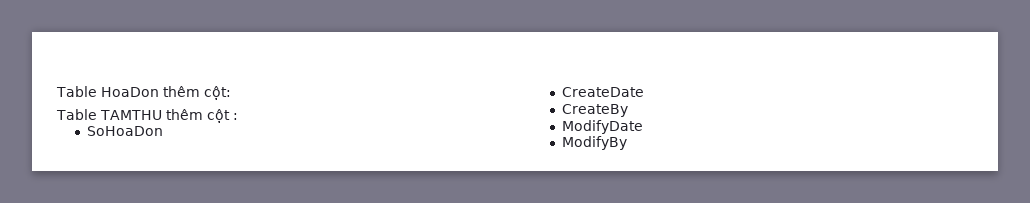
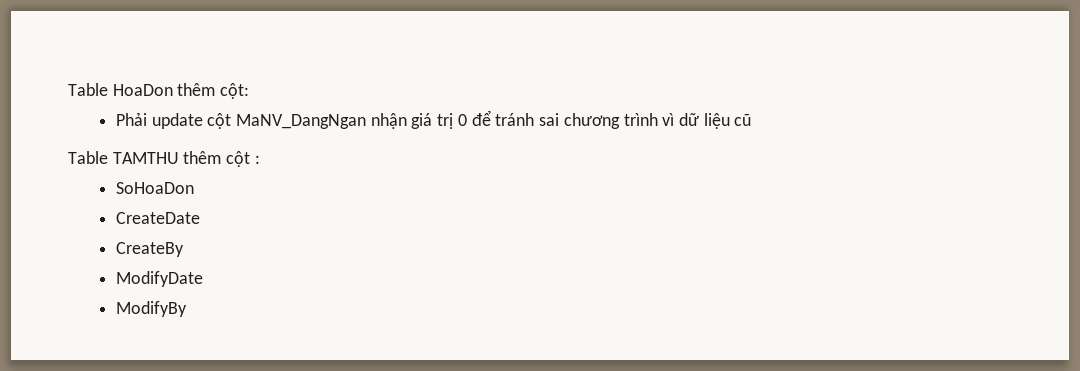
+ Phải update cột MaNV_DangNgan nhận giá trị 0 để tránh sai chương trình vì dữ liệu cũ

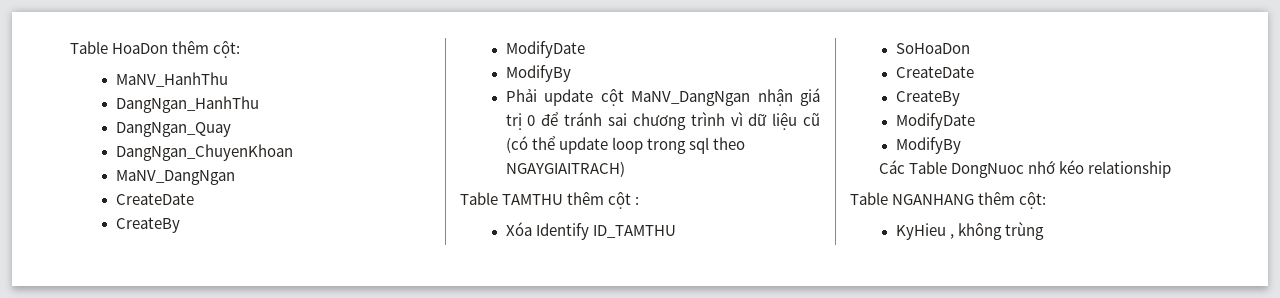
+ MaNV_HanhThu
+ DangNgan_HanhThu
+ DangNgan_Quay
+ DangNgan_ChuyenKhoan
+ MaNV_DangNgan
+ CreateDate
+ CreateBy
+ ModifyDate
+ ModifyBy
- Phải update cột MaNV_DangNgan nhận giá trị 0 để tránh sai chương trình vì dữ liệu cũ
+ Phải update cột MaNV_DangNgan nhận giá trị 0 để tránh sai chương trình vì dữ liệu cũ (có thể update loop trong sql theo NGAYGIAITRACH)
+ Xóa Identify ID_TAMTHU
+ Các Table DongNuoc nhớ kéo relationship
+ Table NGANHANG thêm cột:
+ KyHieu , không trùng

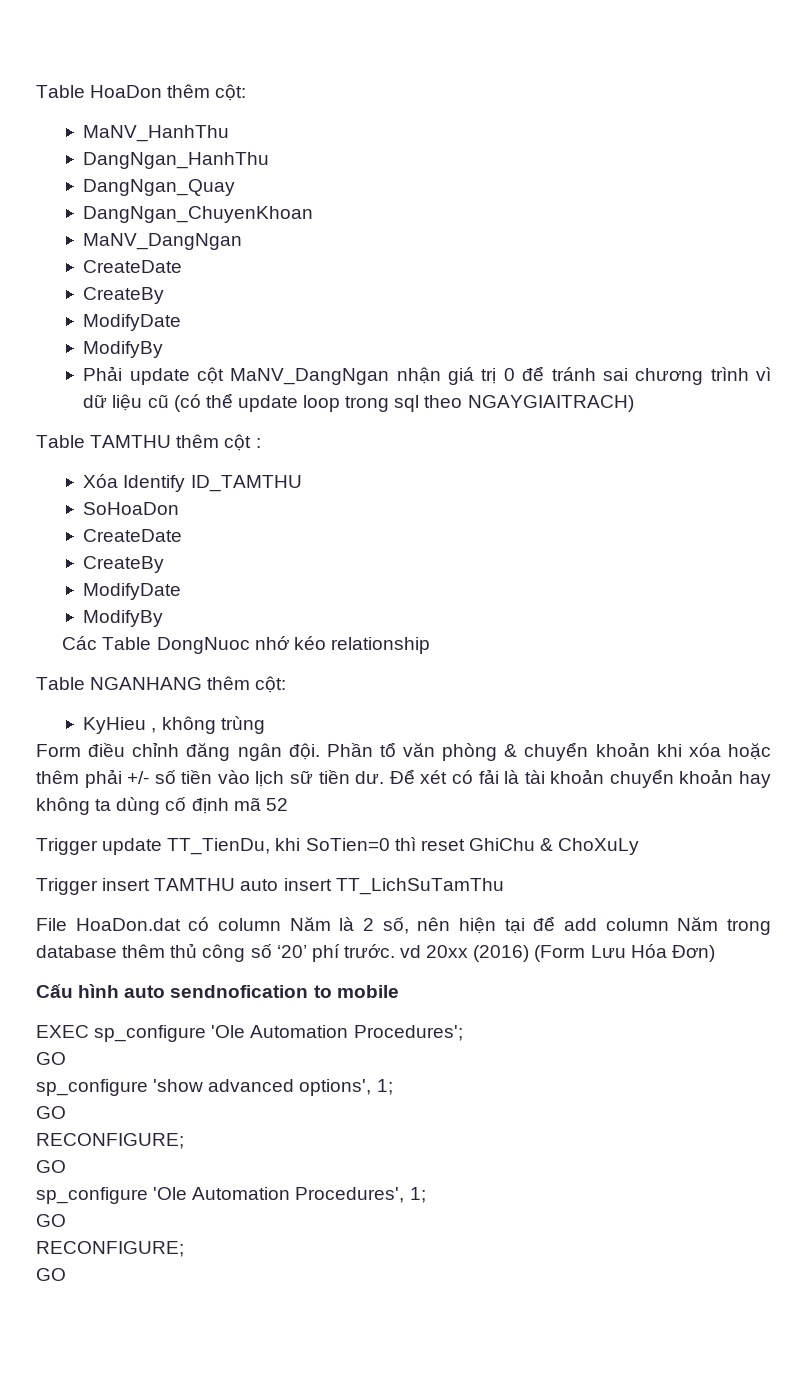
+ Form điều chỉnh đăng ngân đội. Phần tổ văn phòng & chuyển khoản khi xóa hoặc thêm phải +/- số tiền vào lịch sữ tiền dư. Để xét có fải là tài khoản chuyển khoản hay không ta dùng cố định mã 52
+ Trigger update TT_TienDu, khi SoTien=0 thì reset GhiChu & ChoXuLy
+ Trigger insert TAMTHU auto insert TT_LichSuTamThu
+ File HoaDon.dat có column Năm là 2 số, nên hiện tại để add column Năm trong database thêm thủ công số ‘20’ phí trước. vd 20xx (2016) (Form Lưu Hóa Đơn)
+ Cấu hình auto sendnofication to mobile
+ EXEC sp_configure 'Ole Automation Procedures';
+ GO
+ sp_configure 'show advanced options', 1;
+ GO
+ RECONFIGURE;
+ GO
+ sp_configure 'Ole Automation Procedures', 1;
+ GO
+ RECONFIGURE;
+ GO

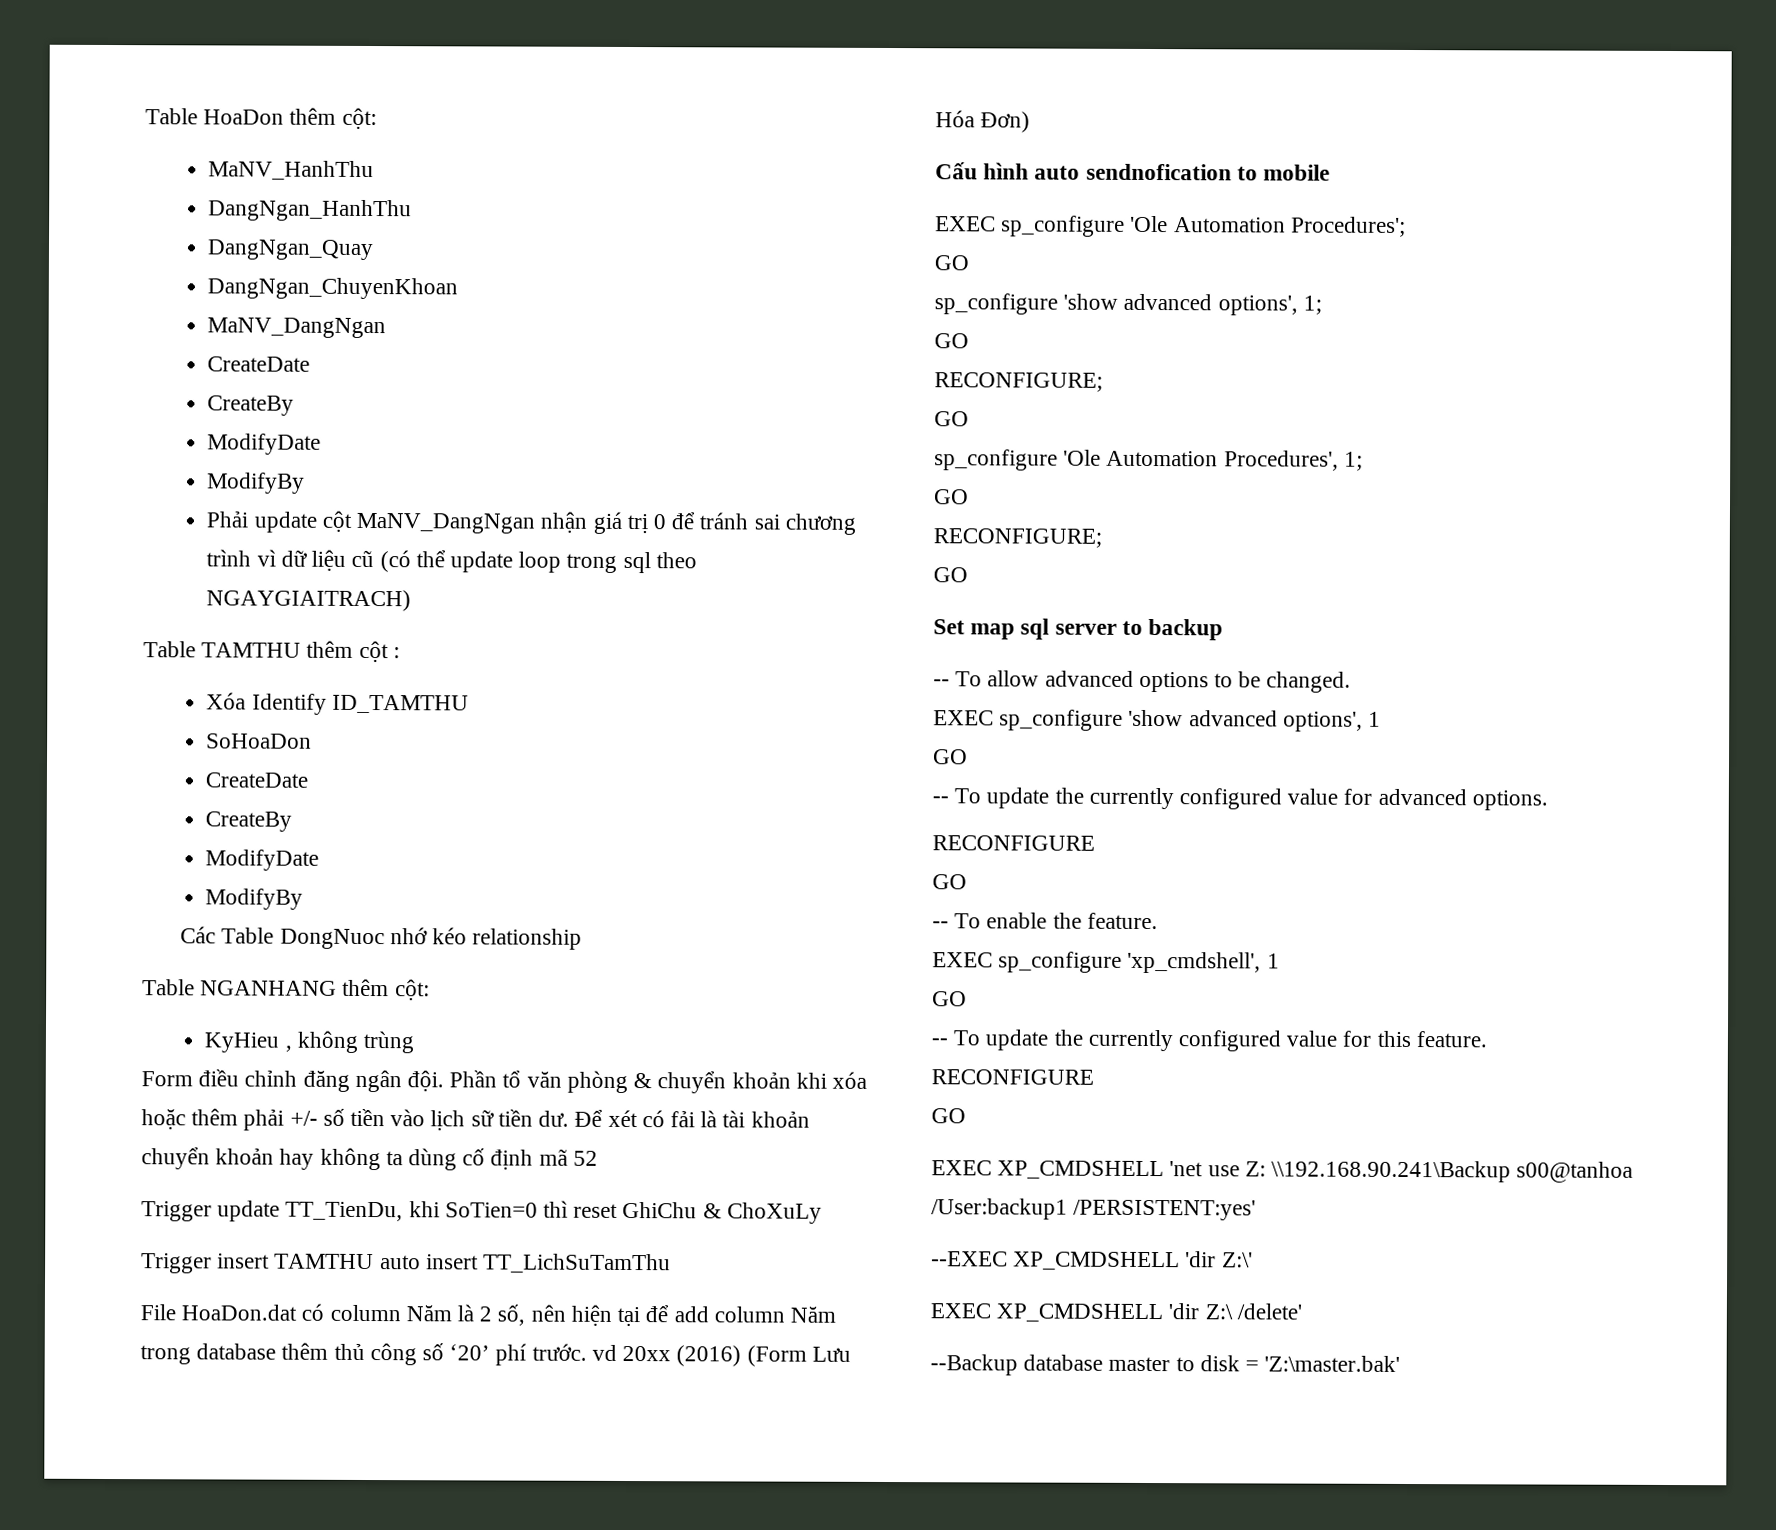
+ Set map sql server to backup
+ -- To allow advanced options to be changed.
+ EXEC sp_configure 'show advanced options', 1
+ GO
+ -- To update the currently configured value for advanced options.
+ RECONFIGURE
+ GO
+ -- To enable the feature.
+ EXEC sp_configure 'xp_cmdshell', 1
+ GO
+ -- To update the currently configured value for this feature.
+ RECONFIGURE
+ GO
+ EXEC XP_CMDSHELL 'net use Z: \\192.168.90.241\Backup s00@tanhoa /User:backup1 /PERSISTENT:yes'
+ --EXEC XP_CMDSHELL 'dir Z:\'
+ EXEC XP_CMDSHELL 'dir Z:\ /delete'
+ --Backup database master to disk = 'Z:\master.bak'

